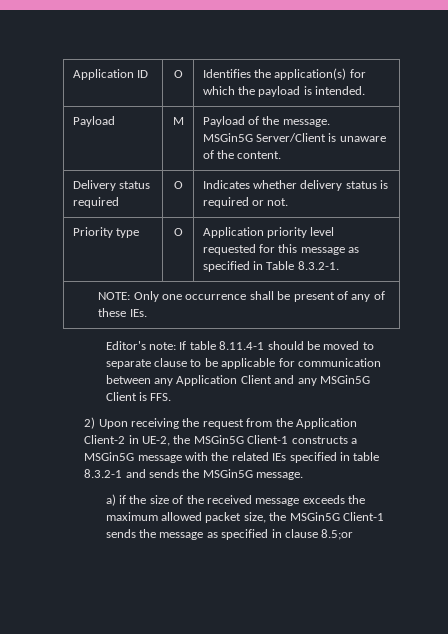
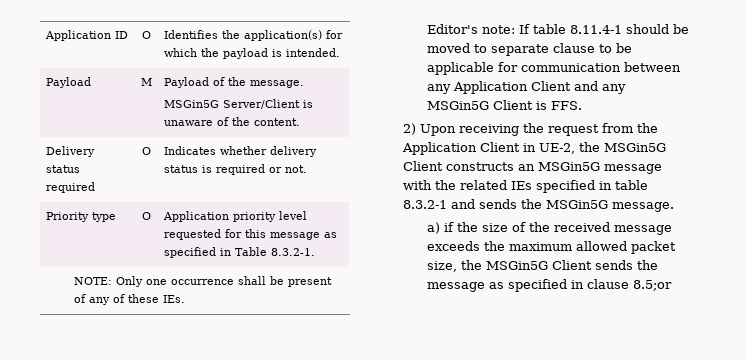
- 2) Upon receiving the request from the Application Client-2 in UE-2, the MSGin5G Client-1 constructs a MSGin5G message with the related IEs specified in table 8.3.2-1 and sends the MSGin5G message.
+ 2) Upon receiving the request from the Application Client in UE-2, the MSGin5G Client constructs an MSGin5G message with the related IEs specified in table 8.3.2-1 and sends the MSGin5G message.
- a) if the size of the received message exceeds the maximum allowed packet size, the MSGin5G Client-1 sends the message as specified in clause 8.5;or
+ a) if the size of the received message exceeds the maximum allowed packet size, the MSGin5G Client sends the message as specified in clause 8.5;or

